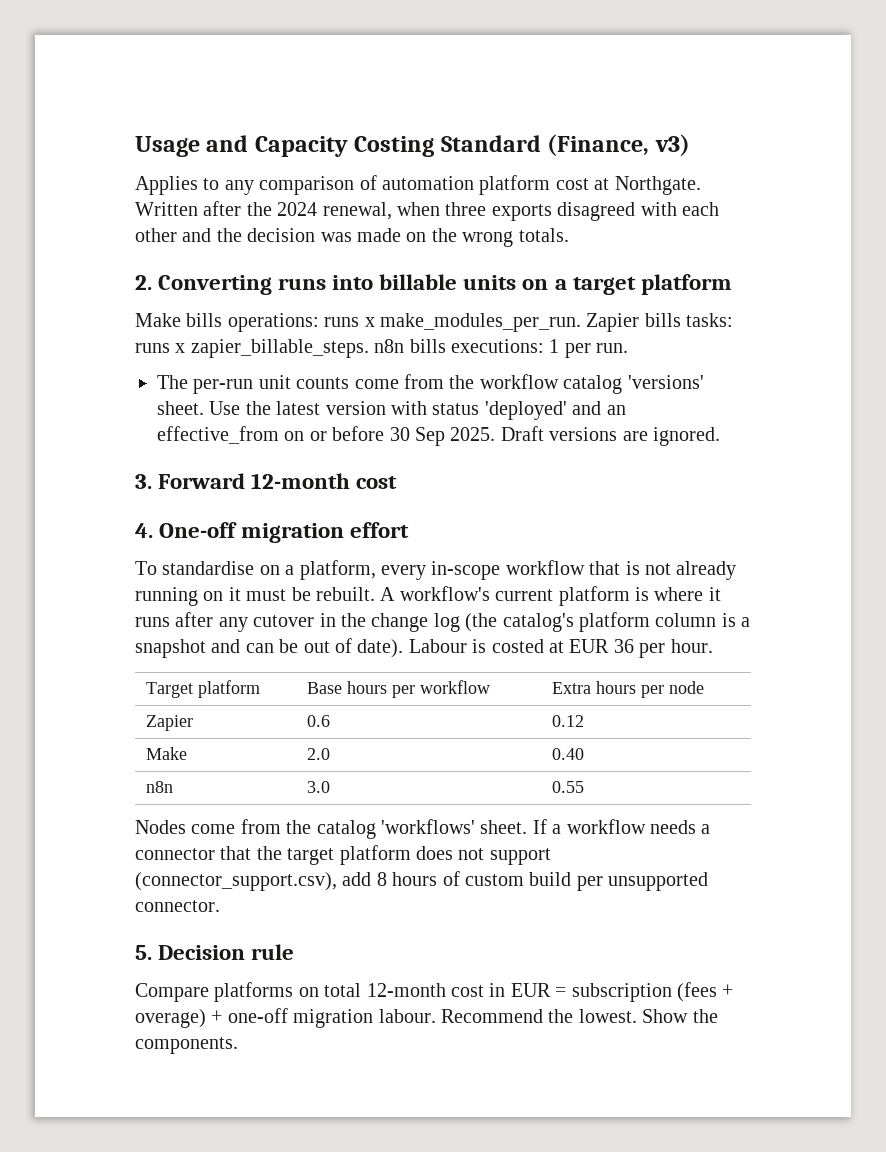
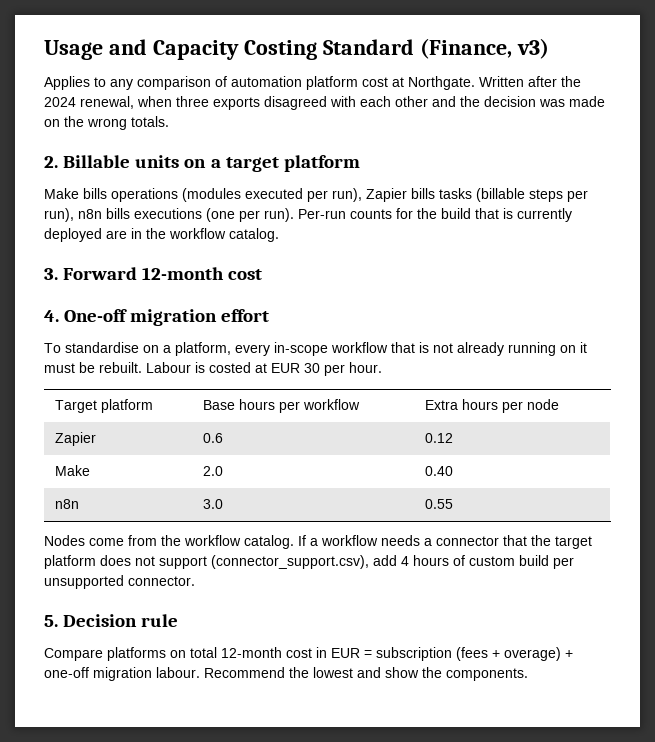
- 2. Converting runs into billable units on a target platform
+ 2. Billable units on a target platform
- Make bills operations: runs x make_modules_per_run. Zapier bills tasks: runs x zapier_billable_steps. n8n bills executions: 1 per run.
- The per-run unit counts come from the workflow catalog 'versions' sheet. Use the latest version with status 'deployed' and an effective_from on or before 30 Sep 2025. Draft versions are ignored.
+ Make bills operations (modules executed per run), Zapier bills tasks (billable steps per run), n8n bills executions (one per run). Per-run counts for the build that is currently deployed are in the workflow catalog.
- A workflow's current platform is where it runs after any cutover in the change log (the catalog's platform column is a snapshot and can be out of date).
- Labour is costed at EUR 36 per hour.
+ Labour is costed at EUR 30 per hour.
- Nodes come from the catalog 'workflows' sheet.
+ Nodes come from the workflow catalog.
- If a workflow needs a connector that the target platform does not support (connector_support.csv), add 8 hours of custom build per unsupported connector.
+ If a workflow needs a connector that the target platform does not support (connector_support.csv), add 4 hours of custom build per unsupported connector.
- Recommend the lowest. Show the components.
+ Recommend the lowest and show the components.

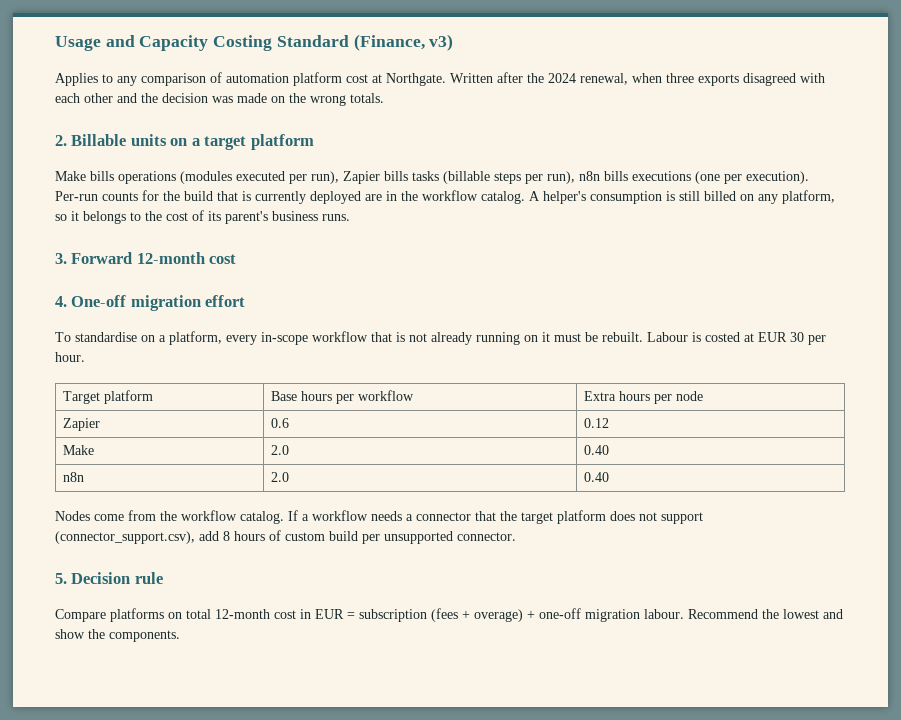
- Make bills operations (modules executed per run), Zapier bills tasks (billable steps per run), n8n bills executions (one per run).
+ Make bills operations (modules executed per run), Zapier bills tasks (billable steps per run), n8n bills executions (one per execution).
+ A helper's consumption is still billed on any platform, so it belongs to the cost of its parent's business runs.
- n8n | 3.0 | 0.55
+ n8n | 2.0 | 0.40
- If a workflow needs a connector that the target platform does not support (connector_support.csv), add 4 hours of custom build per unsupported connector.
+ If a workflow needs a connector that the target platform does not support (connector_support.csv), add 8 hours of custom build per unsupported connector.

